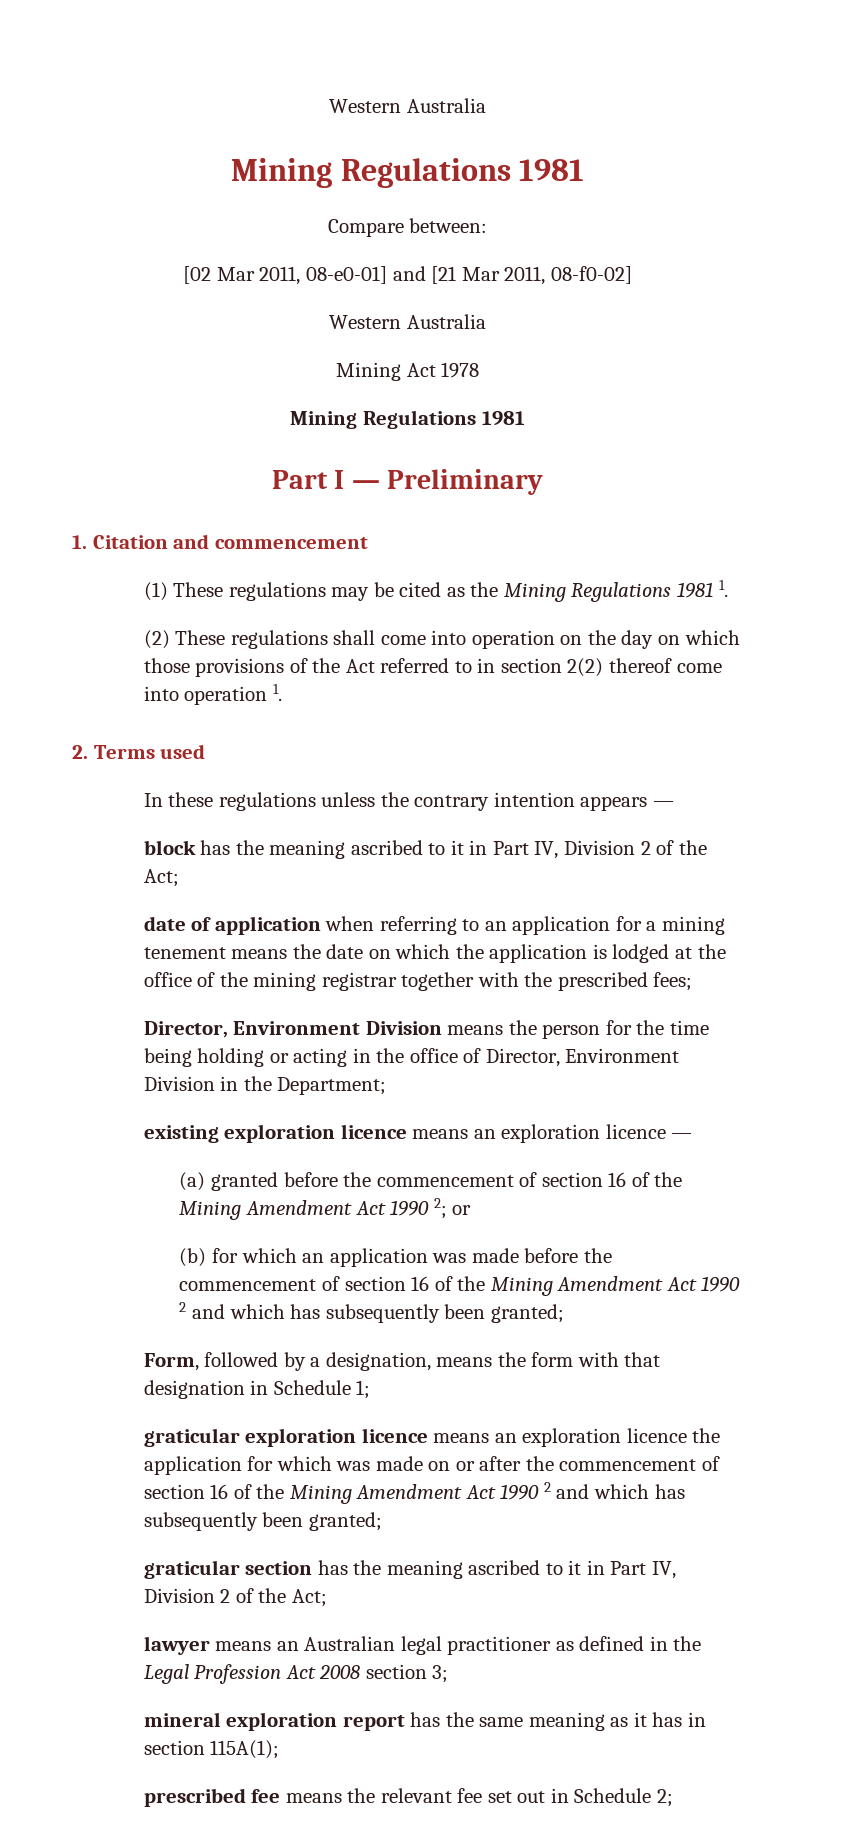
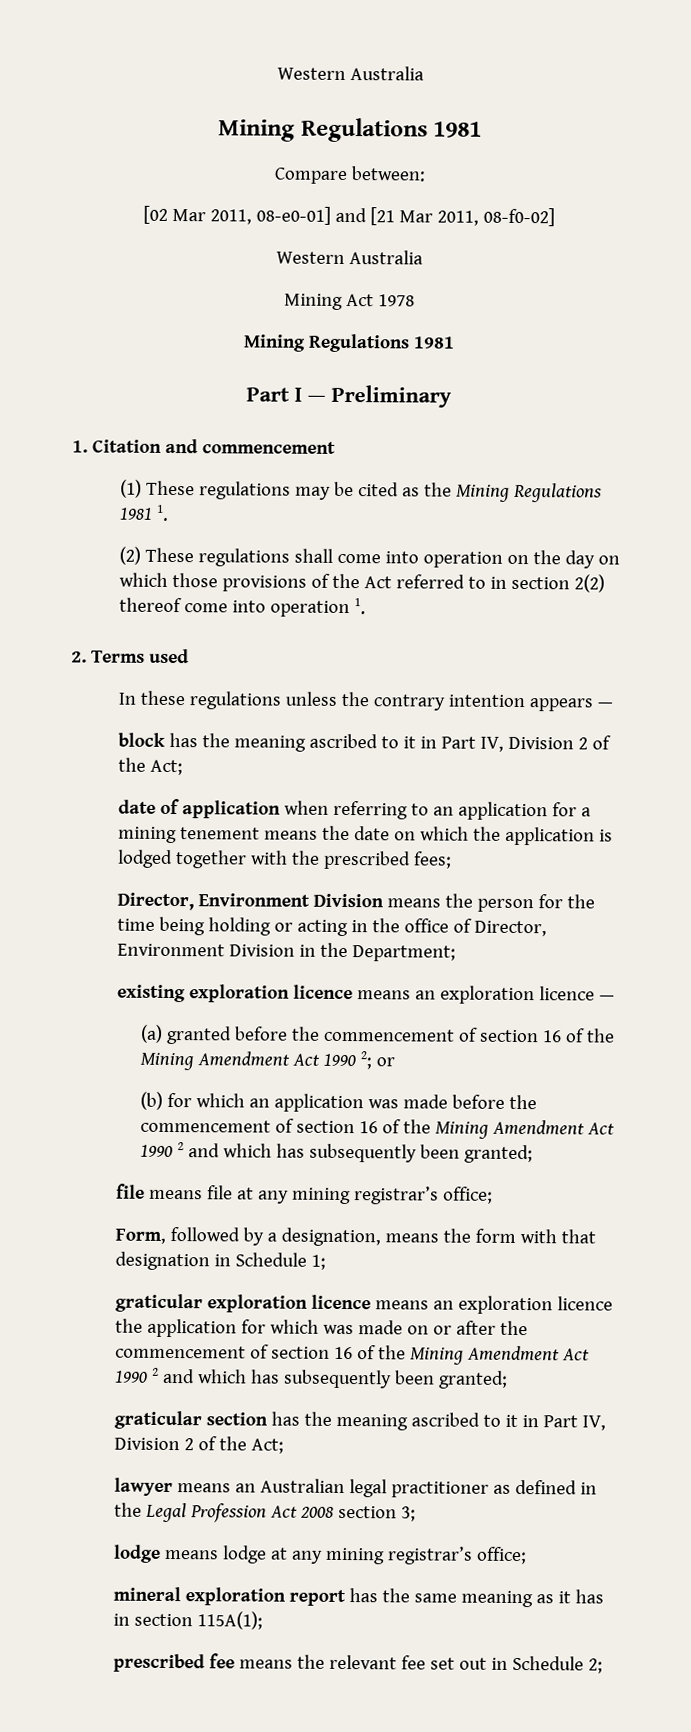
- date of application when referring to an application for a mining tenement means the date on which the application is lodged at the office of the mining registrar together with the prescribed fees;
+ date of application when referring to an application for a mining tenement means the date on which the application is lodged together with the prescribed fees;
+ file means file at any mining registrar’s office;
+ lodge means lodge at any mining registrar’s office;

